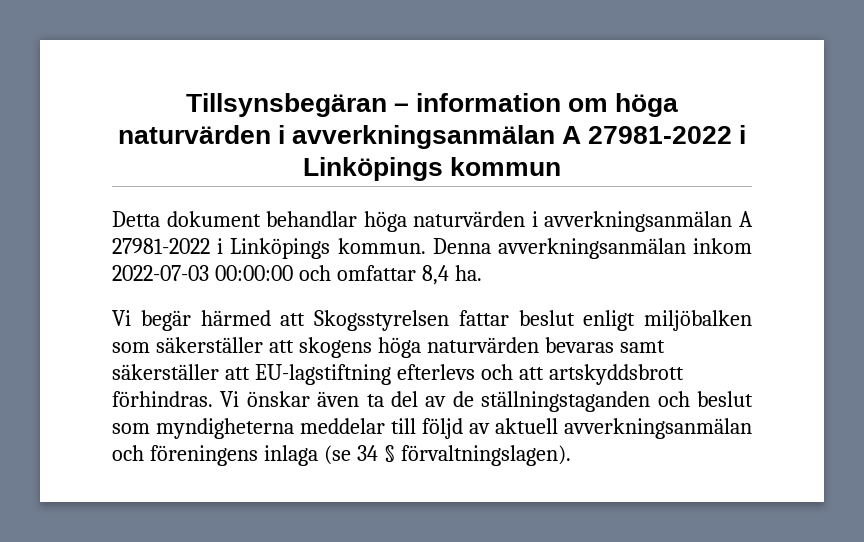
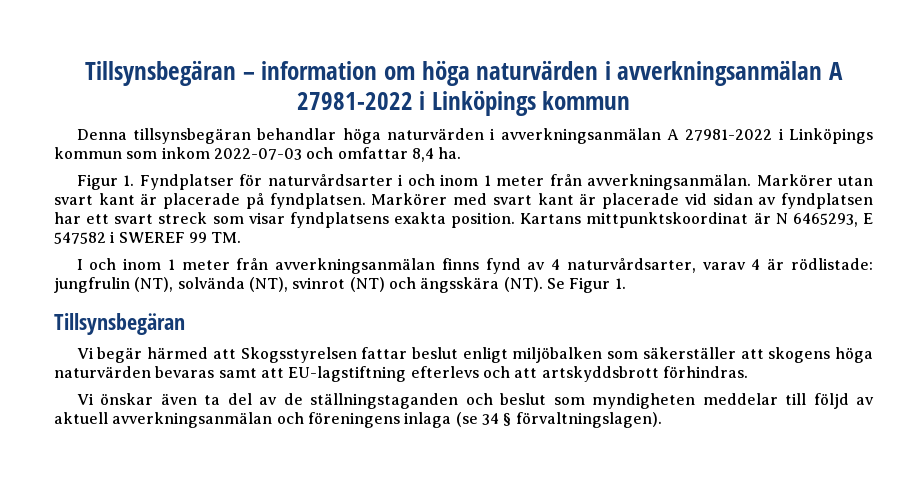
- Detta dokument behandlar höga naturvärden i avverkningsanmälan A 27981-2022 i Linköpings kommun. Denna avverkningsanmälan inkom 2022-07-03 00:00:00 och omfattar 8,4 ha.
+ Denna tillsynsbegäran behandlar höga naturvärden i avverkningsanmälan A 27981-2022 i Linköpings kommun som inkom 2022-07-03 och omfattar 8,4 ha.
+ Figur 1. Fyndplatser för naturvårdsarter i och inom 1 meter från avverkningsanmälan. Markörer utan svart kant är placerade på fyndplatsen. Markörer med svart kant är placerade vid sidan av fyndplatsen har ett svart streck som visar fyndplatsens exakta position. Kartans mittpunktskoordinat är N 6465293, E 547582 i SWEREF 99 TM.
+ I och inom 1 meter från avverkningsanmälan finns fynd av 4 naturvårdsarter, varav 4 är rödlistade: jungfrulin (NT), solvända (NT), svinrot (NT) och ängsskära (NT). Se Figur 1.
+ Tillsynsbegäran
- Vi begär härmed att Skogsstyrelsen fattar beslut enligt miljöbalken som säkerställer att skogens höga naturvärden bevaras samt säkerställer att EU-lagstiftning efterlevs och att artskyddsbrott förhindras. Vi önskar även ta del av de ställningstaganden och beslut som myndigheterna meddelar till följd av aktuell avverkningsanmälan och föreningens inlaga (se 34 § förvaltningslagen).
+ Vi begär härmed att Skogsstyrelsen fattar beslut enligt miljöbalken som säkerställer att skogens höga naturvärden bevaras samt att EU-lagstiftning efterlevs och att artskyddsbrott förhindras.
+ Vi önskar även ta del av de ställningstaganden och beslut som myndigheten meddelar till följd av aktuell avverkningsanmälan och föreningens inlaga (se 34 § förvaltningslagen).

